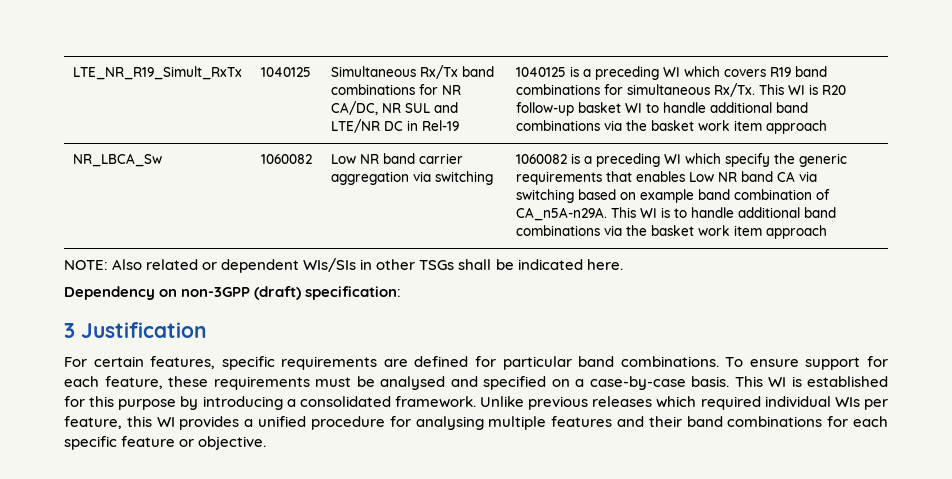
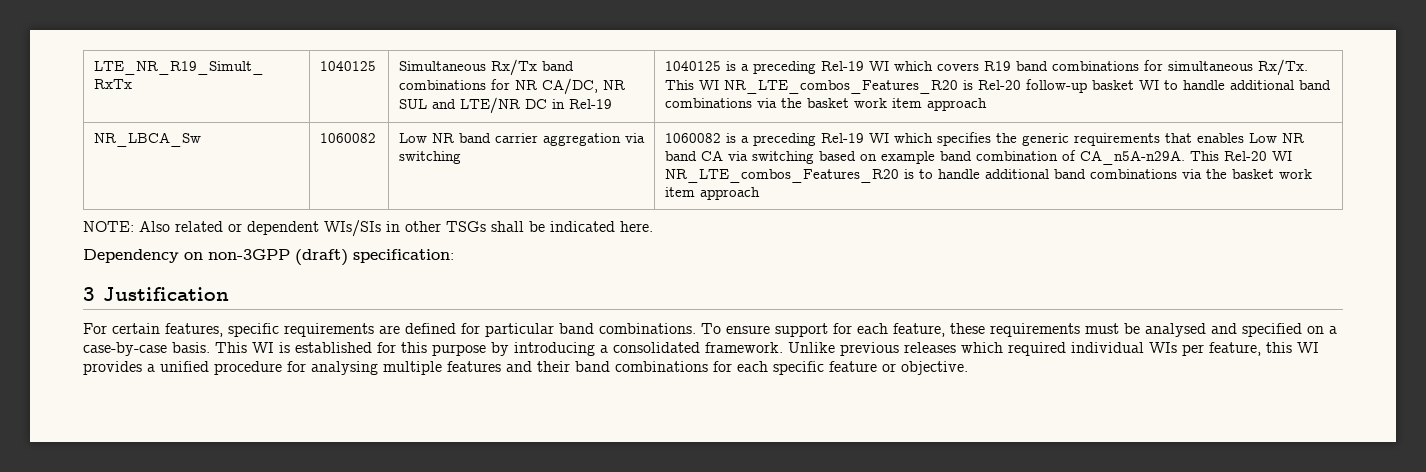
- 1040125 is a preceding WI which covers R19 band combinations for simultaneous Rx/Tx.
+ 1040125 is a preceding Rel-19 WI which covers R19 band combinations for simultaneous Rx/Tx.
- This WI is R20 follow-up basket WI to handle additional band combinations via the basket work item approach
+ This WI NR_LTE_combos_Features_R20 is Rel-20 follow-up basket WI to handle additional band combinations via the basket work item approach
- 1060082 is a preceding WI which specify the generic requirements that enables Low NR band CA via switching based on example band combination of CA_n5A-n29A.
+ 1060082 is a preceding Rel-19 WI which specifies the generic requirements that enables Low NR band CA via switching based on example band combination of CA_n5A-n29A.
- This WI is to handle additional band combinations via the basket work item approach
+ This Rel-20 WI NR_LTE_combos_Features_R20 is to handle additional band combinations via the basket work item approach

